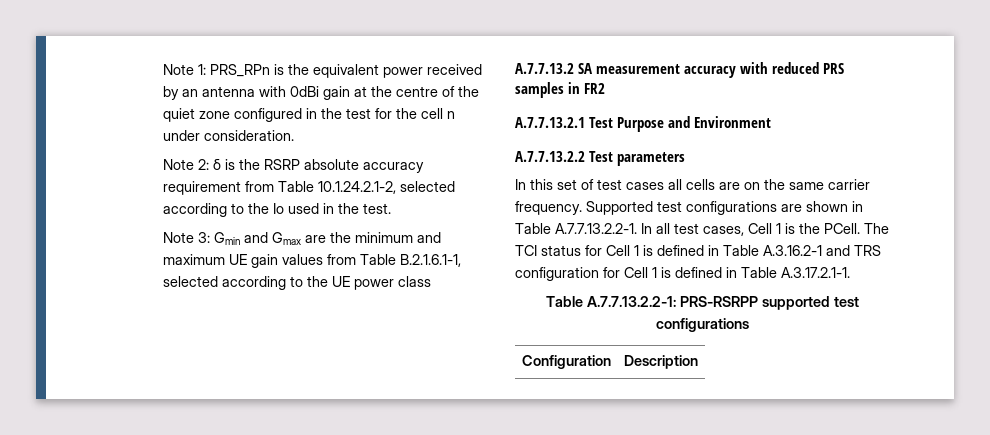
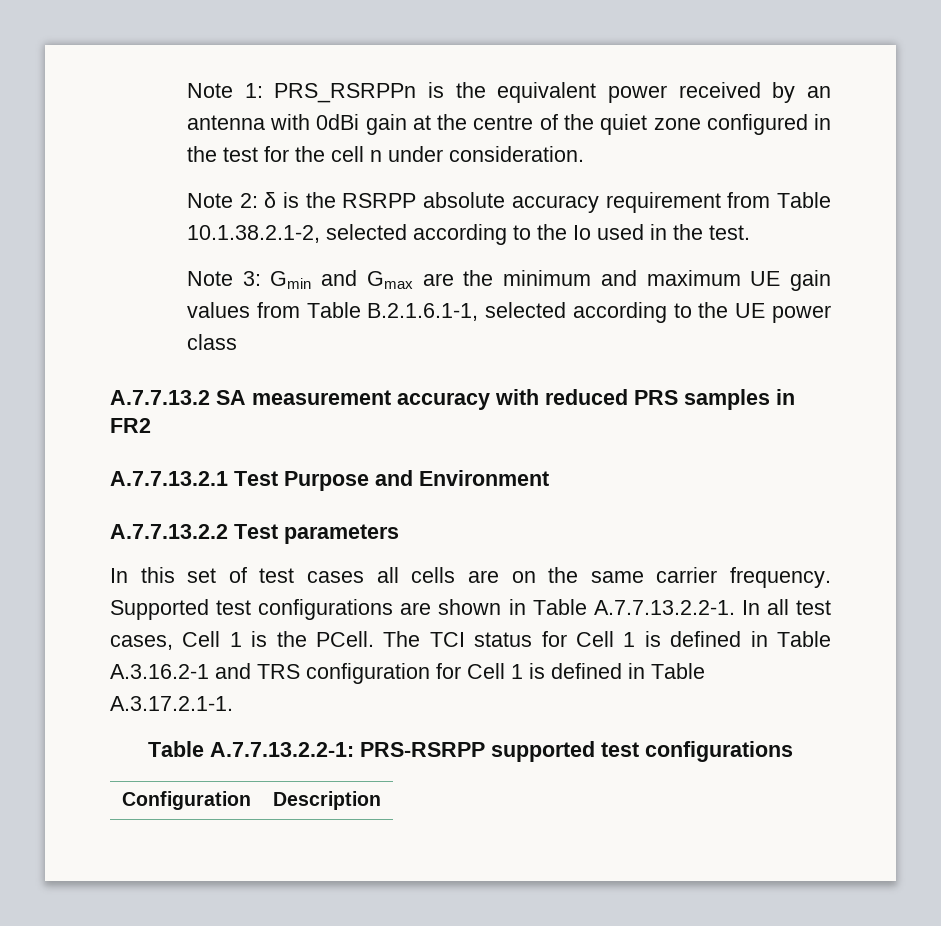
- Note 1: PRS_RPn is the equivalent power received by an antenna with 0dBi gain at the centre of the quiet zone configured in the test for the cell n under consideration.
+ Note 1: PRS_RSRPPn is the equivalent power received by an antenna with 0dBi gain at the centre of the quiet zone configured in the test for the cell n under consideration.
- Note 2: δ is the RSRP absolute accuracy requirement from Table 10.1.24.2.1-2, selected according to the Io used in the test.
+ Note 2: δ is the RSRPP absolute accuracy requirement from Table 10.1.38.2.1-2, selected according to the Io used in the test.

